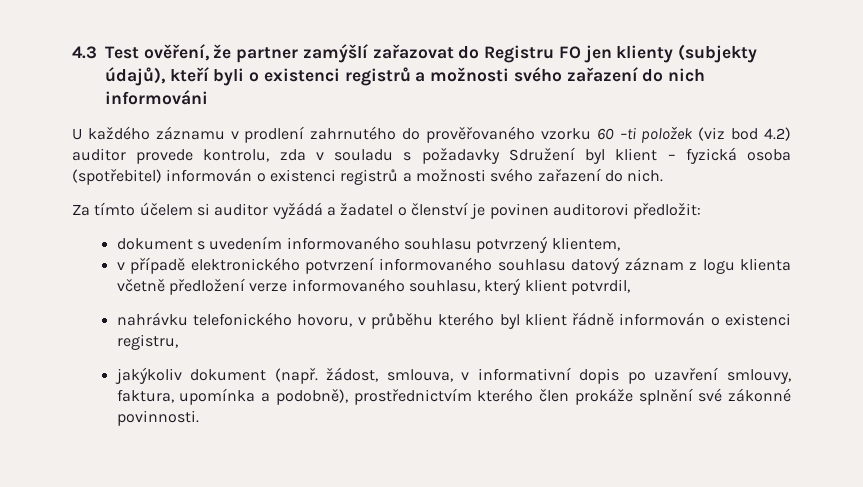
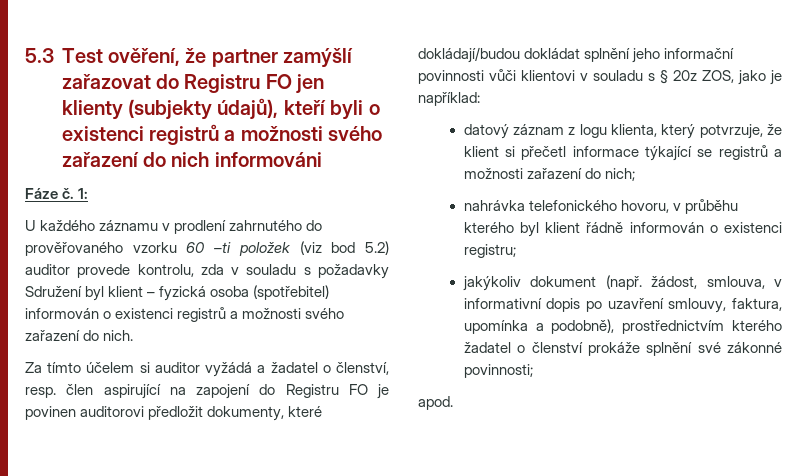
- 4.3 Test ověření, že partner zamýšlí zařazovat do Registru FO jen klienty (subjekty údajů), kteří byli o existenci registrů a možnosti svého zařazení do nich informováni
+ 5.3 Test ověření, že partner zamýšlí zařazovat do Registru FO jen klienty (subjekty údajů), kteří byli o existenci registrů a možnosti svého zařazení do nich informováni
+ Fáze č. 1:
- U každého záznamu v prodlení zahrnutého do prověřovaného vzorku 60 –ti položek (viz bod 4.2) auditor provede kontrolu, zda v souladu s požadavky Sdružení byl klient – fyzická osoba (spotřebitel) informován o existenci registrů a možnosti svého zařazení do nich.
+ U každého záznamu v prodlení zahrnutého do prověřovaného vzorku 60 –ti položek (viz bod 5.2) auditor provede kontrolu, zda v souladu s požadavky Sdružení byl klient – fyzická osoba (spotřebitel) informován o existenci registrů a možnosti svého zařazení do nich.
- Za tímto účelem si auditor vyžádá a žadatel o členství je povinen auditorovi předložit:
- dokument s uvedením informovaného souhlasu potvrzený klientem,
- v případě elektronického potvrzení informovaného souhlasu datový záznam z logu klienta včetně předložení verze informovaného souhlasu, který klient potvrdil,
- nahrávku telefonického hovoru, v průběhu kterého byl klient řádně informován o existenci registru,
+ Za tímto účelem si auditor vyžádá a žadatel o členství, resp. člen aspirující na zapojení do Registru FO je povinen auditorovi předložit dokumenty, které dokládají/budou dokládat splnění jeho informační povinnosti vůči klientovi v souladu s § 20z ZOS, jako je například:
+ datový záznam z logu klienta, který potvrzuje, že klient si přečetl informace týkající se registrů a možnosti zařazení do nich;
+ nahrávka telefonického hovoru, v průběhu kterého byl klient řádně informován o existenci registru;
- jakýkoliv dokument (např. žádost, smlouva, v informativní dopis po uzavření smlouvy, faktura, upomínka a podobně), prostřednictvím kterého člen prokáže splnění své zákonné povinnosti.
+ jakýkoliv dokument (např. žádost, smlouva, v informativní dopis po uzavření smlouvy, faktura, upomínka a podobně), prostřednictvím kterého žadatel o členství prokáže splnění své zákonné povinnosti;
+ apod.

